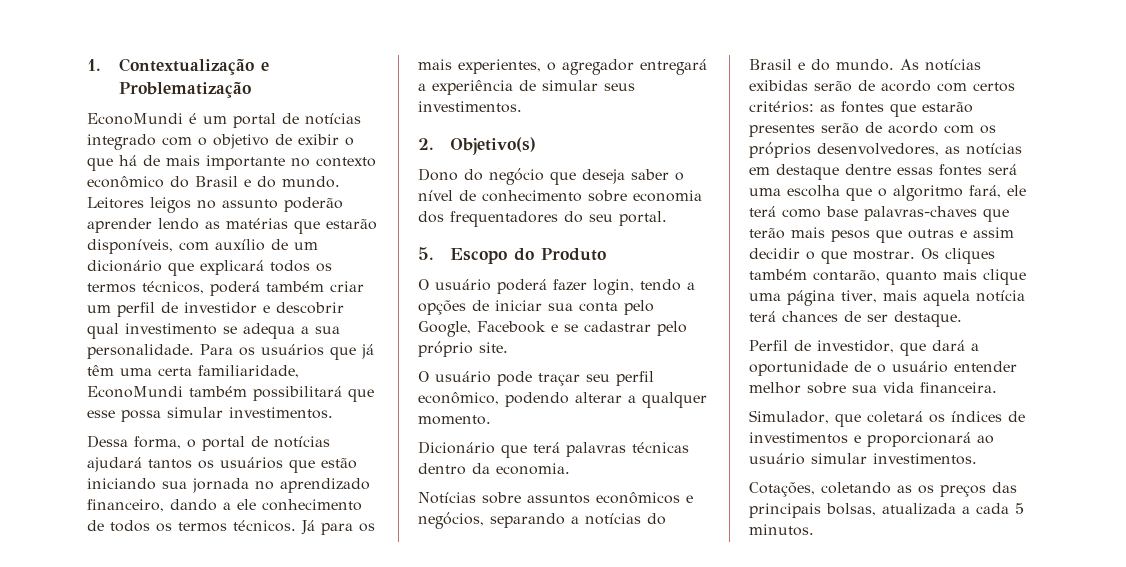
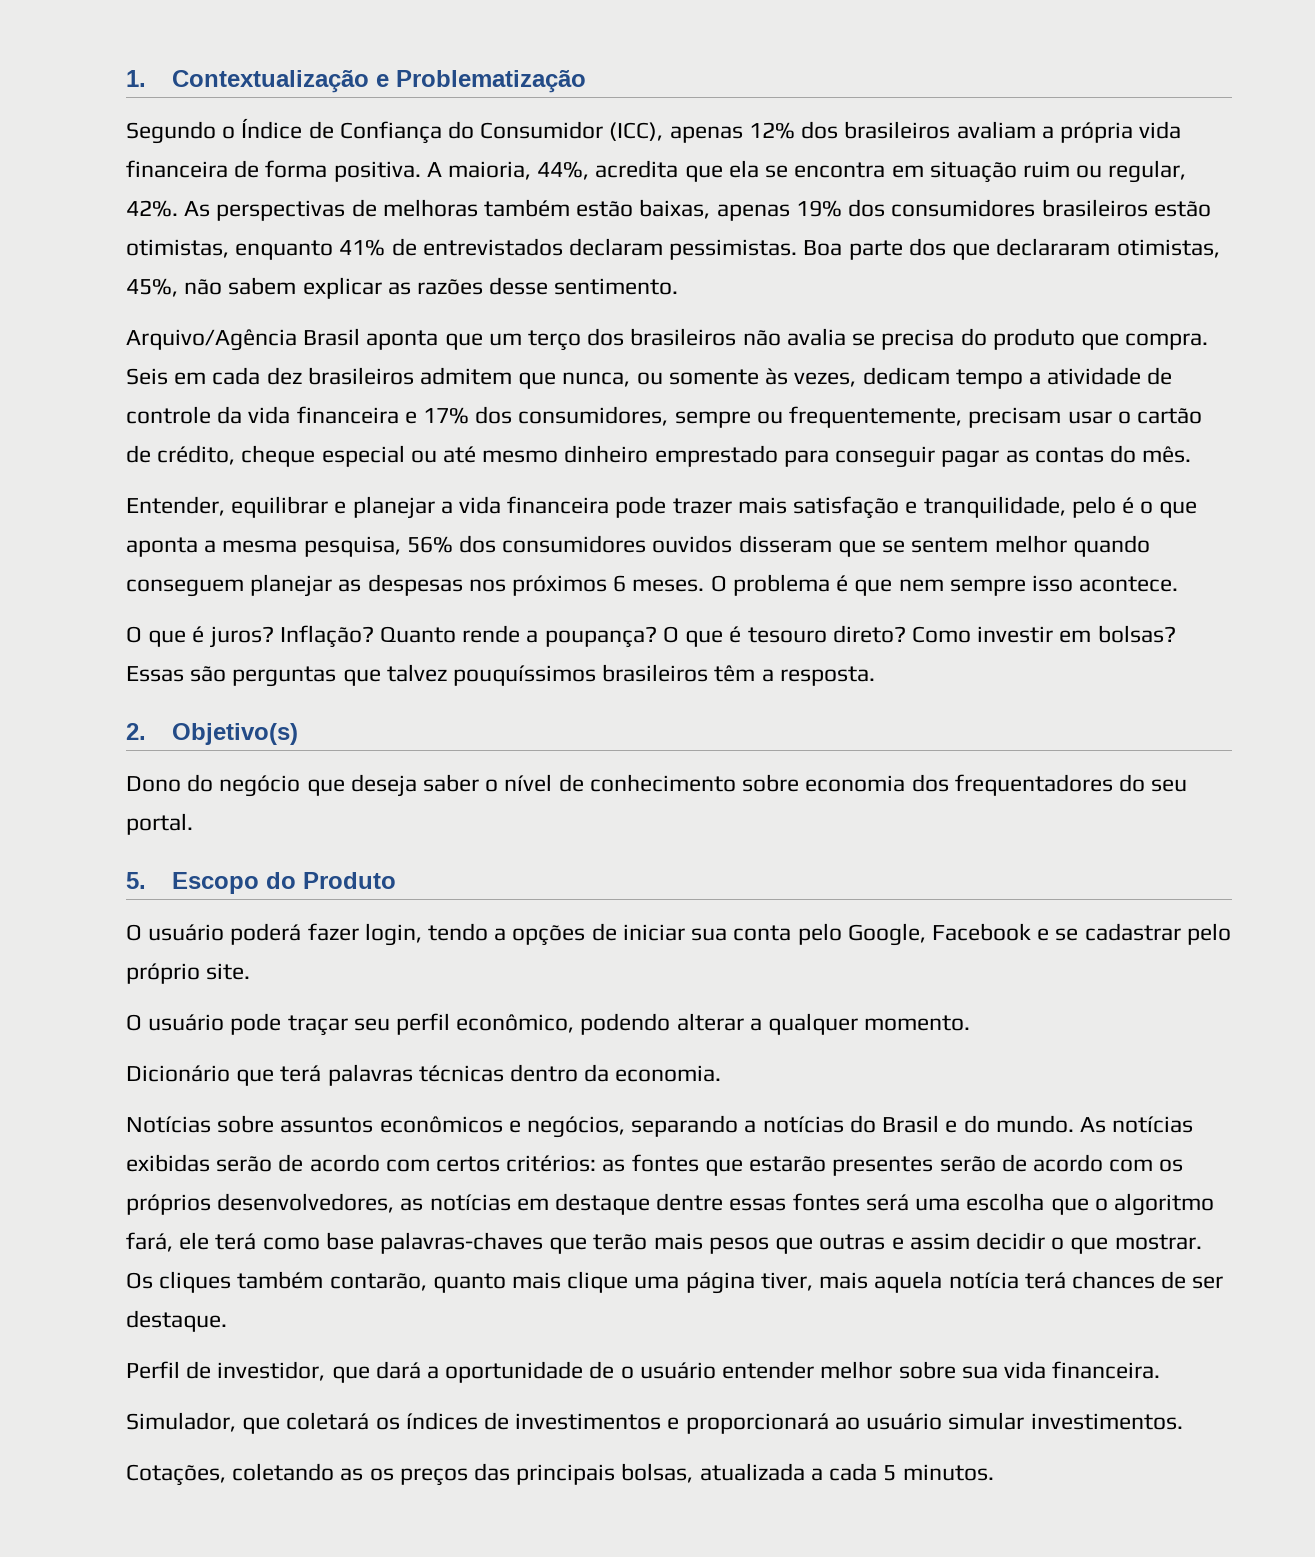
- EconoMundi é um portal de notícias integrado com o objetivo de exibir o que há de mais importante no contexto econômico do Brasil e do mundo. Leitores leigos no assunto poderão aprender lendo as matérias que estarão disponíveis, com auxílio de um dicionário que explicará todos os termos técnicos, poderá também criar um perfil de investidor e descobrir qual investimento se adequa a sua personalidade. Para os usuários que já têm uma certa familiaridade, EconoMundi também possibilitará que esse possa simular investimentos.
- Dessa forma, o portal de notícias ajudará tantos os usuários que estão iniciando sua jornada no aprendizado financeiro, dando a ele conhecimento de todos os termos técnicos. Já para os mais experientes, o agregador entregará a experiência de simular seus investimentos.
+ Segundo o Índice de Confiança do Consumidor (ICC), apenas 12% dos brasileiros avaliam a própria vida financeira de forma positiva. A maioria, 44%, acredita que ela se encontra em situação ruim ou regular, 42%. As perspectivas de melhoras também estão baixas, apenas 19% dos consumidores brasileiros estão otimistas, enquanto 41% de entrevistados declaram pessimistas. Boa parte dos que declararam otimistas, 45%, não sabem explicar as razões desse sentimento.
+ Arquivo/Agência Brasil aponta que um terço dos brasileiros não avalia se precisa do produto que compra. Seis em cada dez brasileiros admitem que nunca, ou somente às vezes, dedicam tempo a atividade de controle da vida financeira e 17% dos consumidores, sempre ou frequentemente, precisam usar o cartão de crédito, cheque especial ou até mesmo dinheiro emprestado para conseguir pagar as contas do mês.
+ Entender, equilibrar e planejar a vida financeira pode trazer mais satisfação e tranquilidade, pelo é o que aponta a mesma pesquisa, 56% dos consumidores ouvidos disseram que se sentem melhor quando conseguem planejar as despesas nos próximos 6 meses. O problema é que nem sempre isso acontece.
+ O que é juros? Inflação? Quanto rende a poupança? O que é tesouro direto? Como investir em bolsas? Essas são perguntas que talvez pouquíssimos brasileiros têm a resposta.

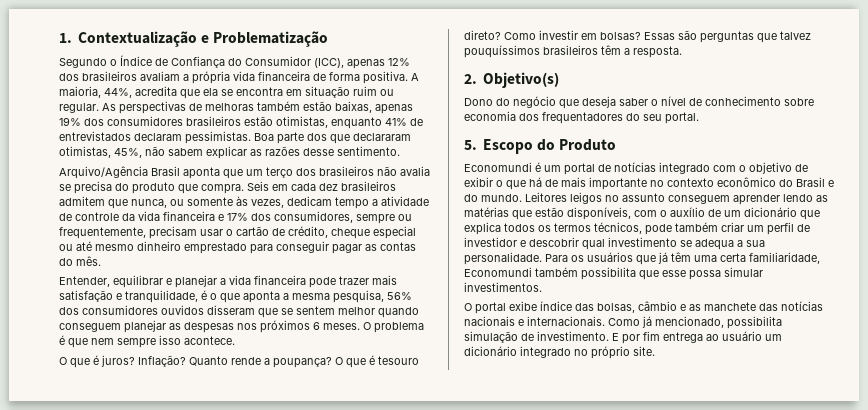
- A maioria, 44%, acredita que ela se encontra em situação ruim ou regular, 42%.
+ A maioria, 44%, acredita que ela se encontra em situação ruim ou regular.
- Entender, equilibrar e planejar a vida financeira pode trazer mais satisfação e tranquilidade, pelo é o que aponta a mesma pesquisa, 56% dos consumidores ouvidos disseram que se sentem melhor quando conseguem planejar as despesas nos próximos 6 meses.
+ Entender, equilibrar e planejar a vida financeira pode trazer mais satisfação e tranquilidade, é o que aponta a mesma pesquisa, 56% dos consumidores ouvidos disseram que se sentem melhor quando conseguem planejar as despesas nos próximos 6 meses.
- O usuário poderá fazer login, tendo a opções de iniciar sua conta pelo Google, Facebook e se cadastrar pelo próprio site.
- O usuário pode traçar seu perfil econômico, podendo alterar a qualquer momento.
- Dicionário que terá palavras técnicas dentro da economia.
- Notícias sobre assuntos econômicos e negócios, separando a notícias do Brasil e do mundo.
+ Economundi é um portal de notícias integrado com o objetivo de exibir o que há de mais importante no contexto econômico do Brasil e do mundo.
- As notícias exibidas serão de acordo com certos critérios: as fontes que estarão presentes serão de acordo com os próprios desenvolvedores, as notícias em destaque dentre essas fontes será uma escolha que o algoritmo fará, ele terá como base palavras-chaves que terão mais pesos que outras e assim decidir o que mostrar. Os cliques também contarão, quanto mais clique uma página tiver, mais aquela notícia terá chances de ser destaque.
- Perfil de investidor, que dará a oportunidade de o usuário entender melhor sobre sua vida financeira.
- Simulador, que coletará os índices de investimentos e proporcionará ao usuário simular investimentos.
- Cotações, coletando as os preços das principais bolsas, atualizada a cada 5 minutos.
+ Leitores leigos no assunto conseguem aprender lendo as matérias que estão disponíveis, com o auxílio de um dicionário que explica todos os termos técnicos, pode também criar um perfil de investidor e descobrir qual investimento se adequa a sua personalidade. Para os usuários que já têm uma certa familiaridade, Economundi também possibilita que esse possa simular investimentos.
+ O portal exibe índice das bolsas, câmbio e as manchete das notícias nacionais e internacionais. Como já mencionado, possibilita simulação de investimento. E por fim entrega ao usuário um dicionário integrado no próprio site.

